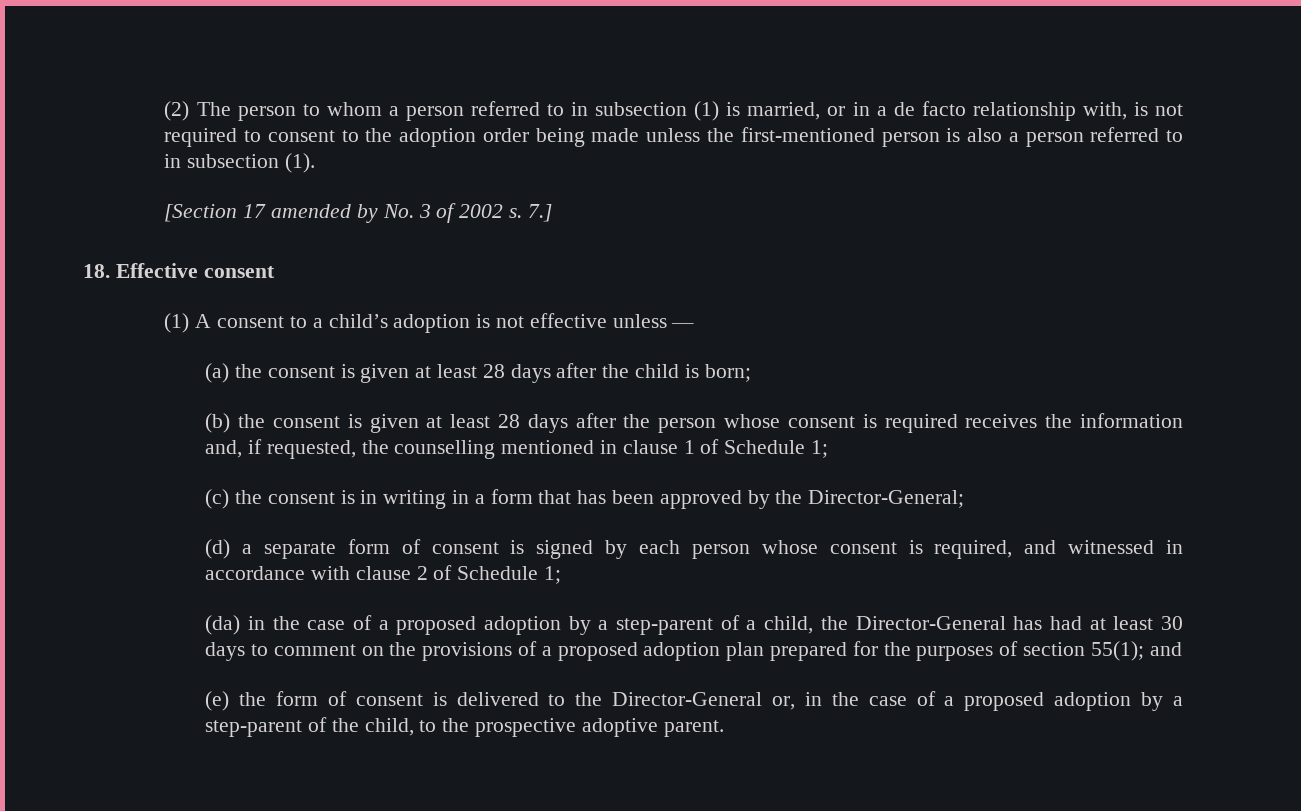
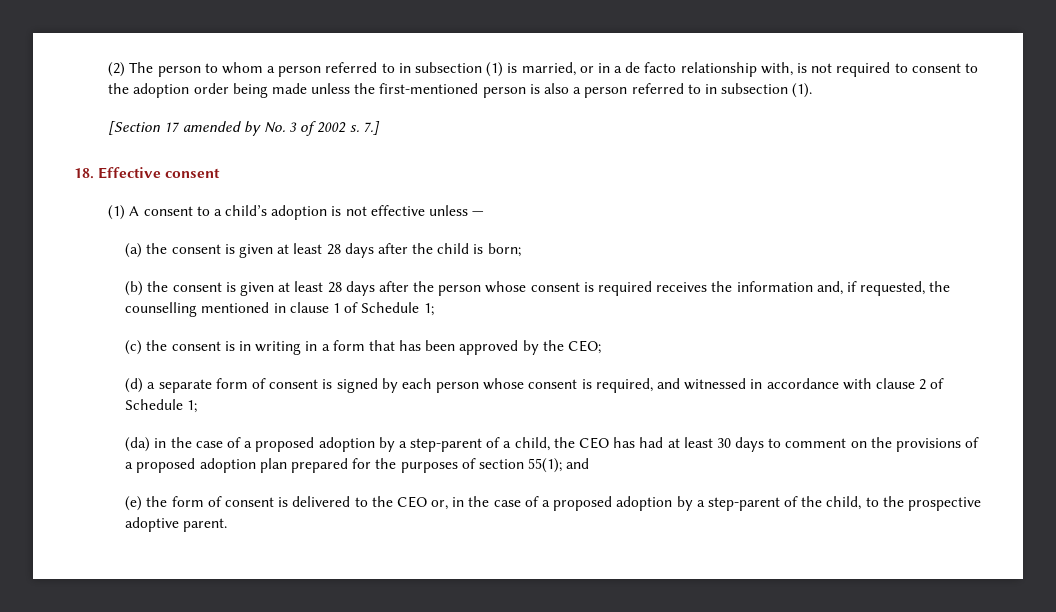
- (c) the consent is in writing in a form that has been approved by the Director-General;
+ (c) the consent is in writing in a form that has been approved by the CEO;
- (da) in the case of a proposed adoption by a step-parent of a child, the Director-General has had at least 30 days to comment on the provisions of a proposed adoption plan prepared for the purposes of section 55(1); and
+ (da) in the case of a proposed adoption by a step-parent of a child, the CEO has had at least 30 days to comment on the provisions of a proposed adoption plan prepared for the purposes of section 55(1); and
- (e) the form of consent is delivered to the Director-General or, in the case of a proposed adoption by a step-parent of the child, to the prospective adoptive parent.
+ (e) the form of consent is delivered to the CEO or, in the case of a proposed adoption by a step-parent of the child, to the prospective adoptive parent.

